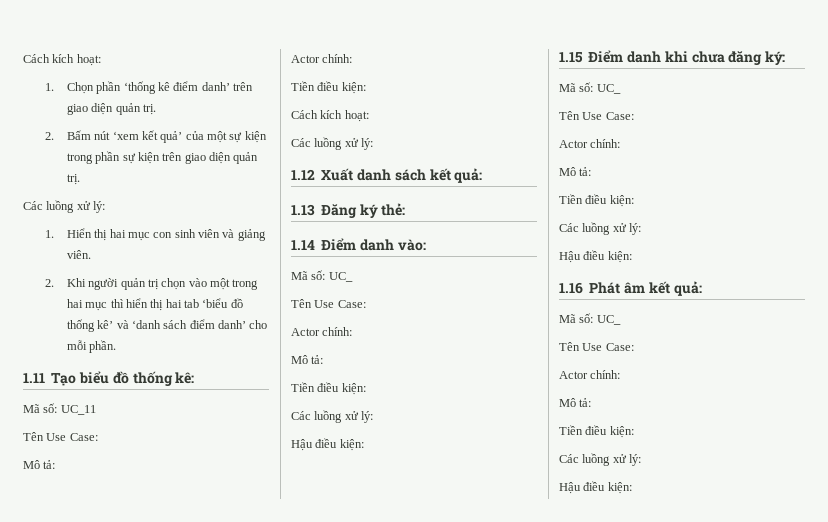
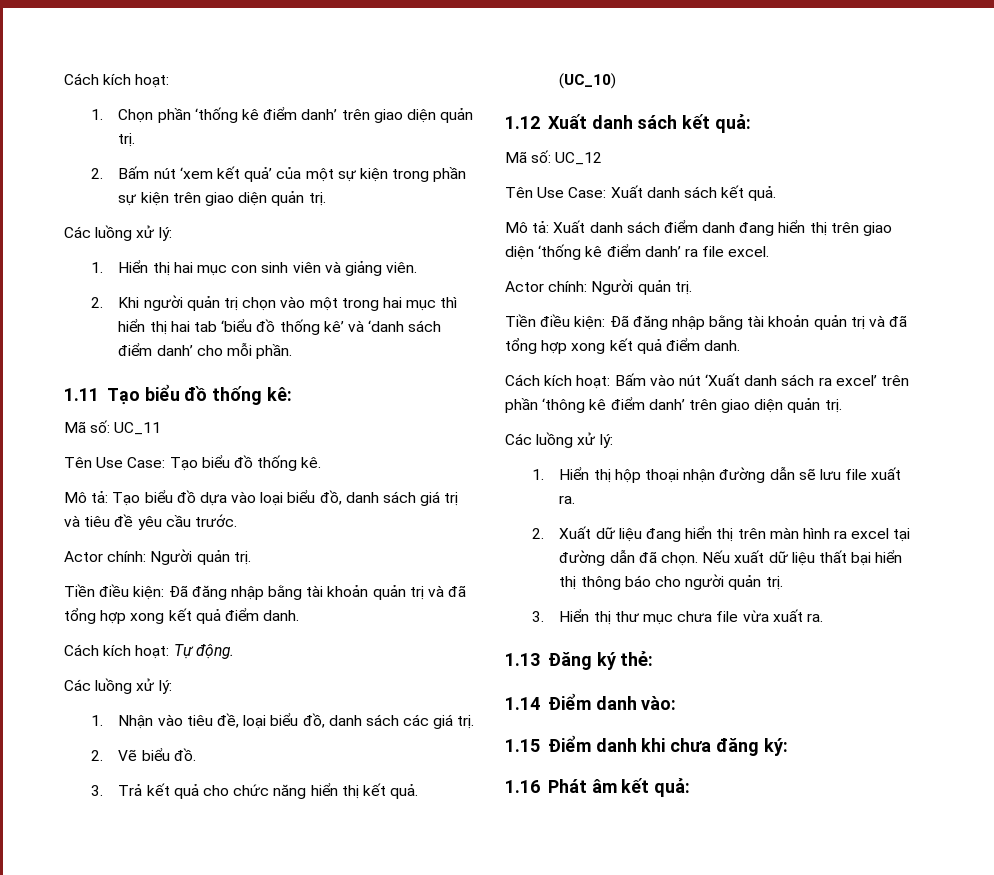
  Mã số: UC_11
- Tên Use Case:
- Mô tả:
- Actor chính:
- Tiền điều kiện:
- Cách kích hoạt:
+ Tên Use Case: Tạo biểu đồ thống kê.
+ Mô tả: Tạo biểu đồ dựa vào loại biểu đồ, danh sách giá trị và tiêu đề yêu cầu trước.
+ Actor chính: Người quản trị.
+ Tiền điều kiện: Đã đăng nhập bằng tài khoản quản trị và đã tổng hợp xong kết quả điểm danh.
+ Cách kích hoạt: Tự động.
  Các luồng xử lý:
+ 1. Nhận vào tiêu đề, loại biểu đồ, danh sách các giá trị.
+ 2. Vẽ biểu đồ.
+ 3. Trả kết quả cho chức năng hiển thị kết quả. (UC_10)
+ Mã số: UC_12
+ Tên Use Case: Xuất danh sách kết quả.
+ Mô tả: Xuất danh sách điểm danh đang hiển thị trên giao diện ‘thống kê điểm danh’ ra file excel.
+ Actor chính: Người quản trị.
+ Tiền điều kiện: Đã đăng nhập bằng tài khoản quản trị và đã tổng hợp xong kết quả điểm danh.
+ Cách kích hoạt: Bấm vào nút ‘Xuất danh sách ra excel’ trên phần ‘thông kê điểm danh’ trên giao diện quản trị.
+ Các luồng xử lý:
+ 1. Hiển thị hộp thoại nhận đường dẫn sẽ lưu file xuất ra.
+ 2. Xuất dữ liệu đang hiển thị trên màn hình ra excel tại đường dẫn đã chọn. Nếu xuất dữ liệu thất bại hiển thị thông báo cho người quản trị.
+ 3. Hiển thị thư mục chưa file vừa xuất ra.
  1.14 Điểm danh vào:
- Mã số: UC_
- Tên Use Case:
- Actor chính:
- Mô tả:
- Tiền điều kiện:
- Các luồng xử lý:
- Hậu điều kiện:
  1.15 Điểm danh khi chưa đăng ký:
- Mã số: UC_
- Tên Use Case:
- Actor chính:
- Mô tả:
- Tiền điều kiện:
- Các luồng xử lý:
- Hậu điều kiện:
  1.16 Phát âm kết quả:
- Mã số: UC_
- Tên Use Case:
- Actor chính:
- Mô tả:
- Tiền điều kiện:
- Các luồng xử lý:
- Hậu điều kiện:

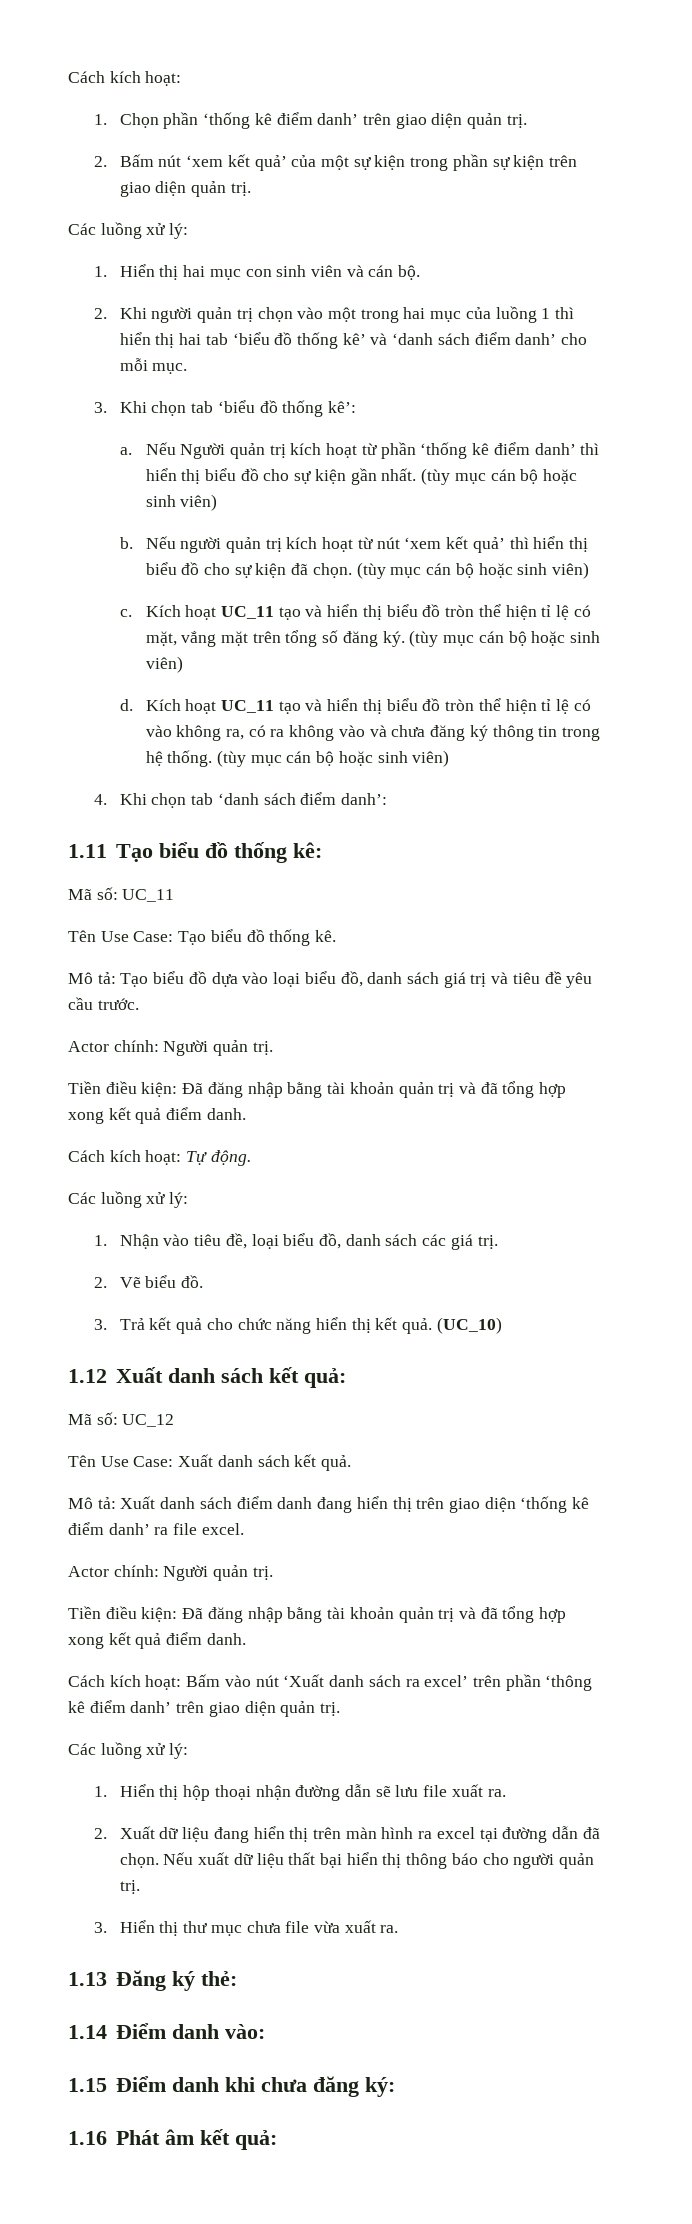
- 1. Hiển thị hai mục con sinh viên và giảng viên.
+ 1. Hiển thị hai mục con sinh viên và cán bộ.
- 2. Khi người quản trị chọn vào một trong hai mục thì hiển thị hai tab ‘biểu đồ thống kê’ và ‘danh sách điểm danh’ cho mỗi phần.
+ 2. Khi người quản trị chọn vào một trong hai mục của luồng 1 thì hiển thị hai tab ‘biểu đồ thống kê’ và ‘danh sách điểm danh’ cho mỗi mục.
+ 3. Khi chọn tab ‘biểu đồ thống kê’:
+ a. Nếu Người quản trị kích hoạt từ phần ‘thống kê điểm danh’ thì hiển thị biểu đồ cho sự kiện gần nhất. (tùy mục cán bộ hoặc sinh viên)
+ b. Nếu người quản trị kích hoạt từ nút ‘xem kết quả’ thì hiển thị biểu đồ cho sự kiện đã chọn. (tùy mục cán bộ hoặc sinh viên)
+ c. Kích hoạt UC_11 tạo và hiển thị biểu đồ tròn thể hiện tỉ lệ có mặt, vắng mặt trên tổng số đăng ký. (tùy mục cán bộ hoặc sinh viên)
+ d. Kích hoạt UC_11 tạo và hiển thị biểu đồ tròn thể hiện tỉ lệ có vào không ra, có ra không vào và chưa đăng ký thông tin trong hệ thống. (tùy mục cán bộ hoặc sinh viên)
+ 4. Khi chọn tab ‘danh sách điểm danh’:

